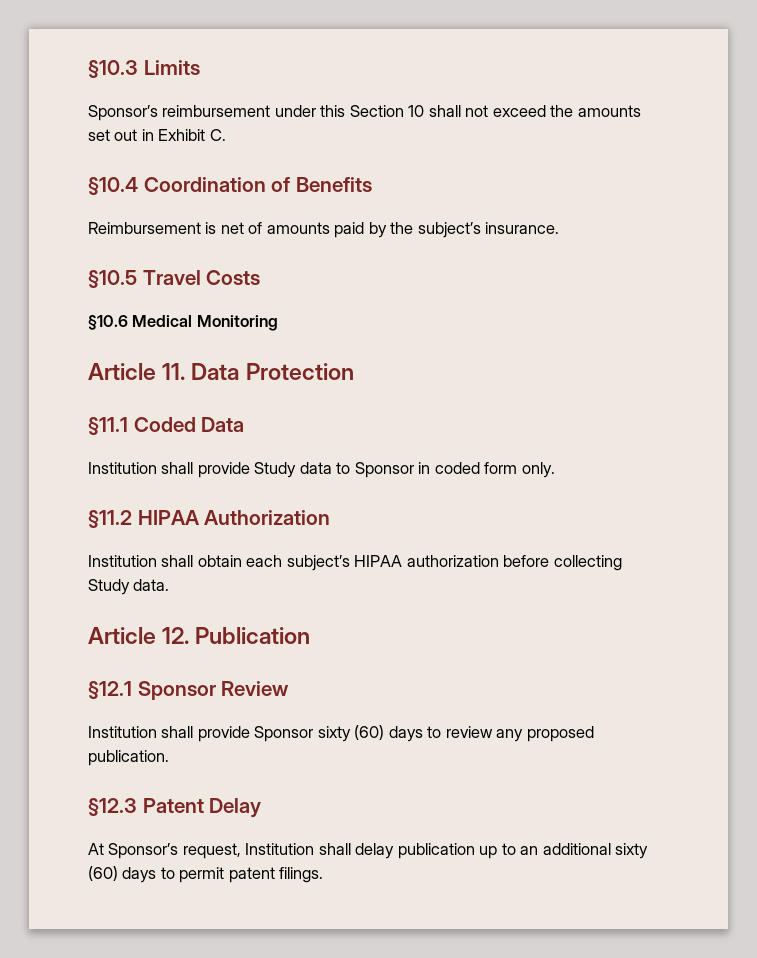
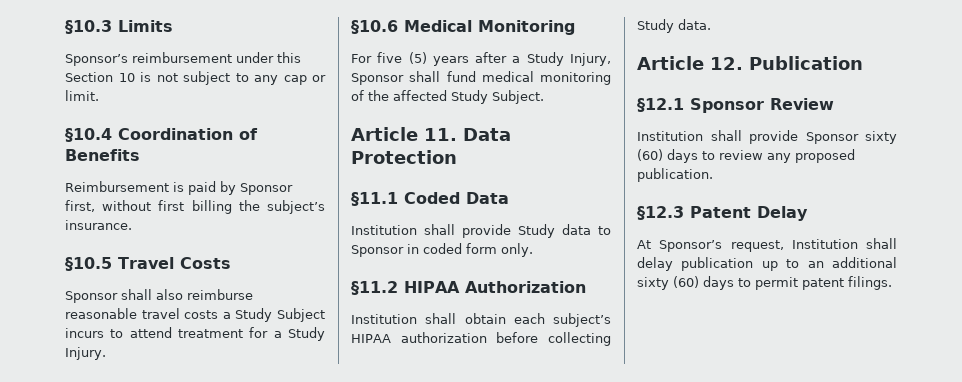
- Sponsor’s reimbursement under this Section 10 shall not exceed the amounts set out in Exhibit C.
+ Sponsor’s reimbursement under this Section 10 is not subject to any cap or limit.
- Reimbursement is net of amounts paid by the subject’s insurance.
+ Reimbursement is paid by Sponsor first, without first billing the subject’s insurance.
+ Sponsor shall also reimburse reasonable travel costs a Study Subject incurs to attend treatment for a Study Injury.
  §10.6 Medical Monitoring
+ For five (5) years after a Study Injury, Sponsor shall fund medical monitoring of the affected Study Subject.

